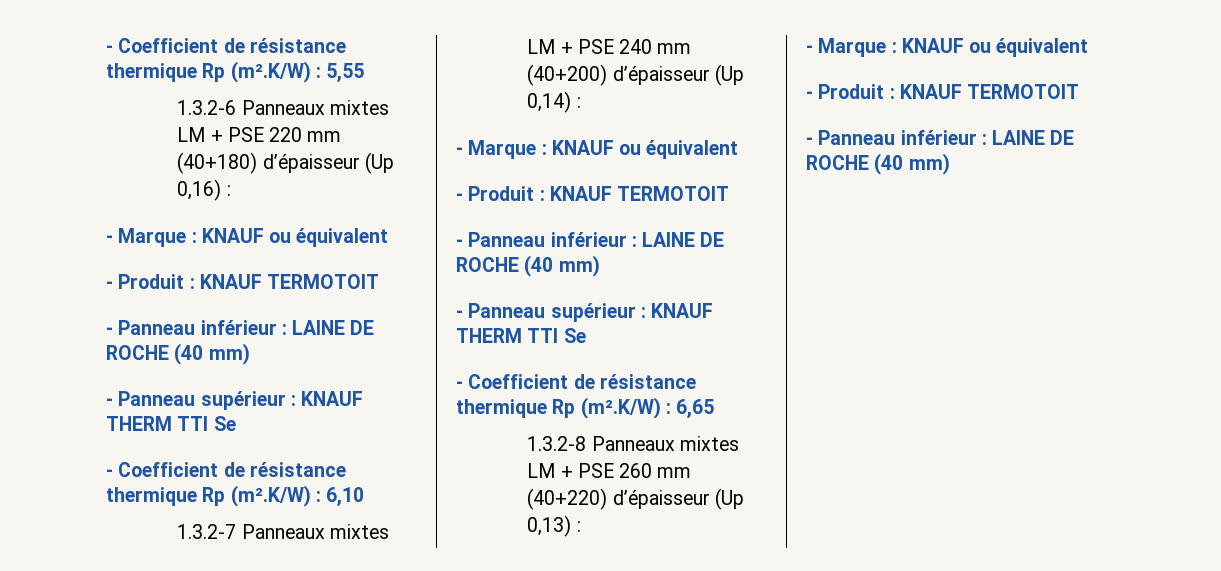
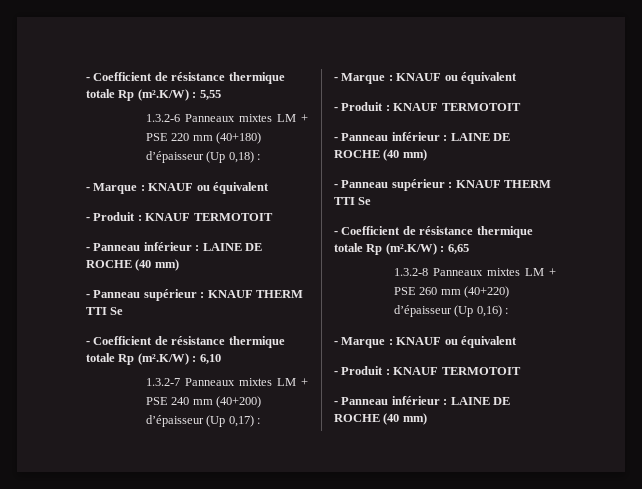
- - Coefficient de résistance thermique Rp (m².K/W) : 5,55
+ - Coefficient de résistance thermique totale Rp (m².K/W) : 5,55
- 1.3.2-6 Panneaux mixtes LM + PSE 220 mm (40+180) d’épaisseur (Up 0,16) :
+ 1.3.2-6 Panneaux mixtes LM + PSE 220 mm (40+180) d’épaisseur (Up 0,18) :
- - Coefficient de résistance thermique Rp (m².K/W) : 6,10
+ - Coefficient de résistance thermique totale Rp (m².K/W) : 6,10
- 1.3.2-7 Panneaux mixtes LM + PSE 240 mm (40+200) d’épaisseur (Up 0,14) :
+ 1.3.2-7 Panneaux mixtes LM + PSE 240 mm (40+200) d’épaisseur (Up 0,17) :
- - Coefficient de résistance thermique Rp (m².K/W) : 6,65
+ - Coefficient de résistance thermique totale Rp (m².K/W) : 6,65
- 1.3.2-8 Panneaux mixtes LM + PSE 260 mm (40+220) d’épaisseur (Up 0,13) :
+ 1.3.2-8 Panneaux mixtes LM + PSE 260 mm (40+220) d’épaisseur (Up 0,16) :

